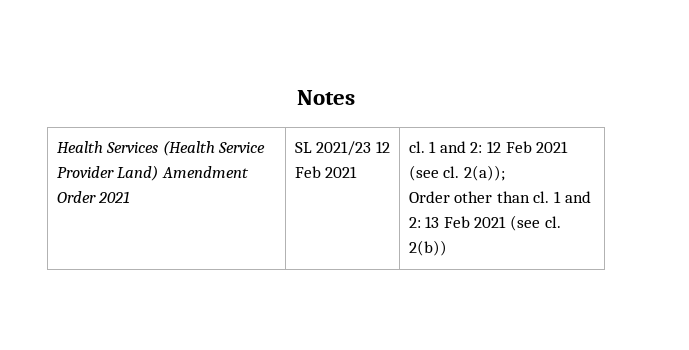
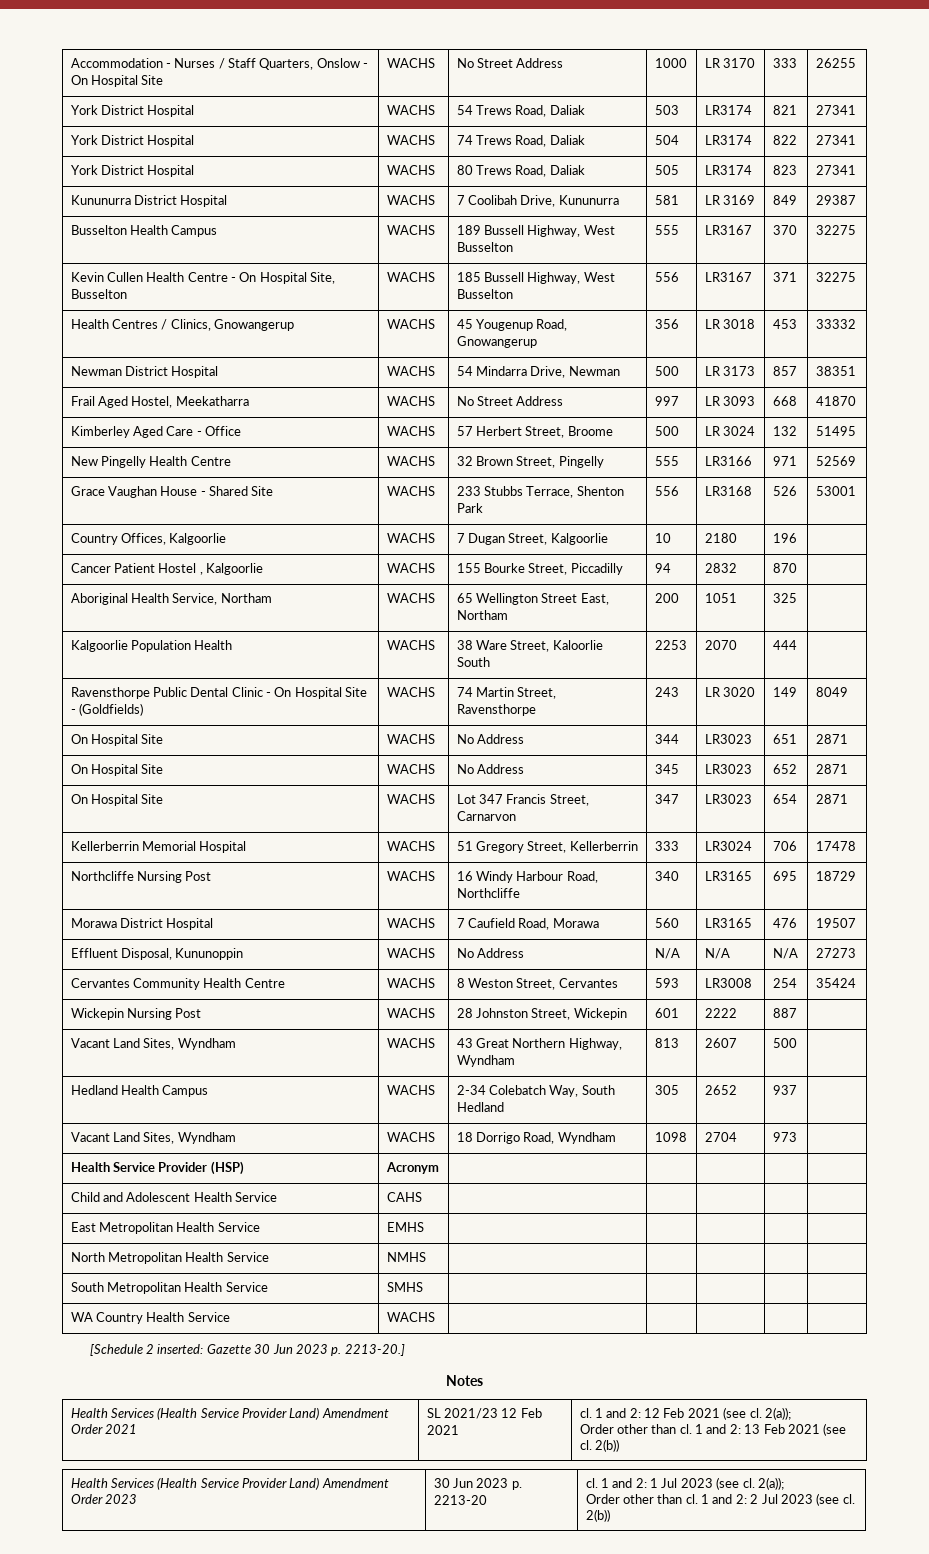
+ Accommodation - Nurses / Staff Quarters, Onslow - On Hospital Site | WACHS | No Street Address | 1000 | LR 3170 | 333 | 26255
+ York District Hospital | WACHS | 54 Trews Road, Daliak | 503 | LR3174 | 821 | 27341
+ York District Hospital | WACHS | 74 Trews Road, Daliak | 504 | LR3174 | 822 | 27341
+ York District Hospital | WACHS | 80 Trews Road, Daliak | 505 | LR3174 | 823 | 27341
+ Kununurra District Hospital | WACHS | 7 Coolibah Drive, Kununurra | 581 | LR 3169 | 849 | 29387
+ Busselton Health Campus | WACHS | 189 Bussell Highway, West Busselton | 555 | LR3167 | 370 | 32275
+ Kevin Cullen Health Centre - On Hospital Site, Busselton | WACHS | 185 Bussell Highway, West Busselton | 556 | LR3167 | 371 | 32275
+ Health Centres / Clinics, Gnowangerup | WACHS | 45 Yougenup Road, Gnowangerup | 356 | LR 3018 | 453 | 33332
+ Newman District Hospital | WACHS | 54 Mindarra Drive, Newman | 500 | LR 3173 | 857 | 38351
+ Frail Aged Hostel, Meekatharra | WACHS | No Street Address | 997 | LR 3093 | 668 | 41870
+ Kimberley Aged Care - Office | WACHS | 57 Herbert Street, Broome | 500 | LR 3024 | 132 | 51495
+ New Pingelly Health Centre | WACHS | 32 Brown Street, Pingelly | 555 | LR3166 | 971 | 52569
+ Grace Vaughan House - Shared Site | WACHS | 233 Stubbs Terrace, Shenton Park | 556 | LR3168 | 526 | 53001
+ Country Offices, Kalgoorlie | WACHS | 7 Dugan Street, Kalgoorlie | 10 | 2180 | 196 |
+ Cancer Patient Hostel , Kalgoorlie | WACHS | 155 Bourke Street, Piccadilly | 94 | 2832 | 870 |
+ Aboriginal Health Service, Northam | WACHS | 65 Wellington Street East, Northam | 200 | 1051 | 325 |
+ Kalgoorlie Population Health | WACHS | 38 Ware Street, Kaloorlie South | 2253 | 2070 | 444 |
+ Ravensthorpe Public Dental Clinic - On Hospital Site - (Goldfields) | WACHS | 74 Martin Street, Ravensthorpe | 243 | LR 3020 | 149 | 8049
+ On Hospital Site | WACHS | No Address | 344 | LR3023 | 651 | 2871
+ On Hospital Site | WACHS | No Address | 345 | LR3023 | 652 | 2871
+ On Hospital Site | WACHS | Lot 347 Francis Street, Carnarvon | 347 | LR3023 | 654 | 2871
+ Kellerberrin Memorial Hospital | WACHS | 51 Gregory Street, Kellerberrin | 333 | LR3024 | 706 | 17478
+ Northcliffe Nursing Post | WACHS | 16 Windy Harbour Road, Northcliffe | 340 | LR3165 | 695 | 18729
+ Morawa District Hospital | WACHS | 7 Caufield Road, Morawa | 560 | LR3165 | 476 | 19507
+ Effluent Disposal, Kununoppin | WACHS | No Address | N/A | N/A | N/A | 27273
+ Cervantes Community Health Centre | WACHS | 8 Weston Street, Cervantes | 593 | LR3008 | 254 | 35424
+ Wickepin Nursing Post | WACHS | 28 Johnston Street, Wickepin | 601 | 2222 | 887 |
+ Vacant Land Sites, Wyndham | WACHS | 43 Great Northern Highway, Wyndham | 813 | 2607 | 500 |
+ Hedland Health Campus | WACHS | 2-34 Colebatch Way, South Hedland | 305 | 2652 | 937 |
+ Vacant Land Sites, Wyndham | WACHS | 18 Dorrigo Road, Wyndham | 1098 | 2704 | 973 |
+ Health Service Provider (HSP) | Acronym | | | | |
+ Child and Adolescent Health Service | CAHS | | | | |
+ East Metropolitan Health Service | EMHS | | | | |
+ North Metropolitan Health Service | NMHS | | | | |
+ South Metropolitan Health Service | SMHS | | | | |
+ WA Country Health Service | WACHS | | | | |
+ [Schedule 2 inserted: Gazette 30 Jun 2023 p. 2213-20.]
+ Health Services (Health Service Provider Land) Amendment Order 2023 | 30 Jun 2023 p. 2213-20 | cl. 1 and 2: 1 Jul 2023 (see cl. 2(a));
+ Order other than cl. 1 and 2: 2 Jul 2023 (see cl. 2(b))

